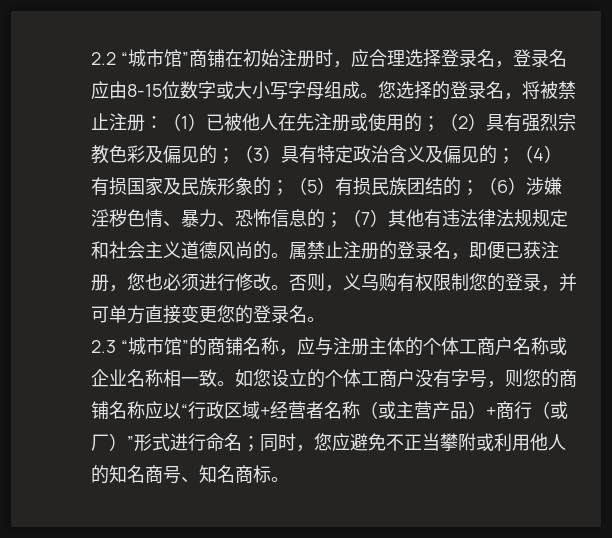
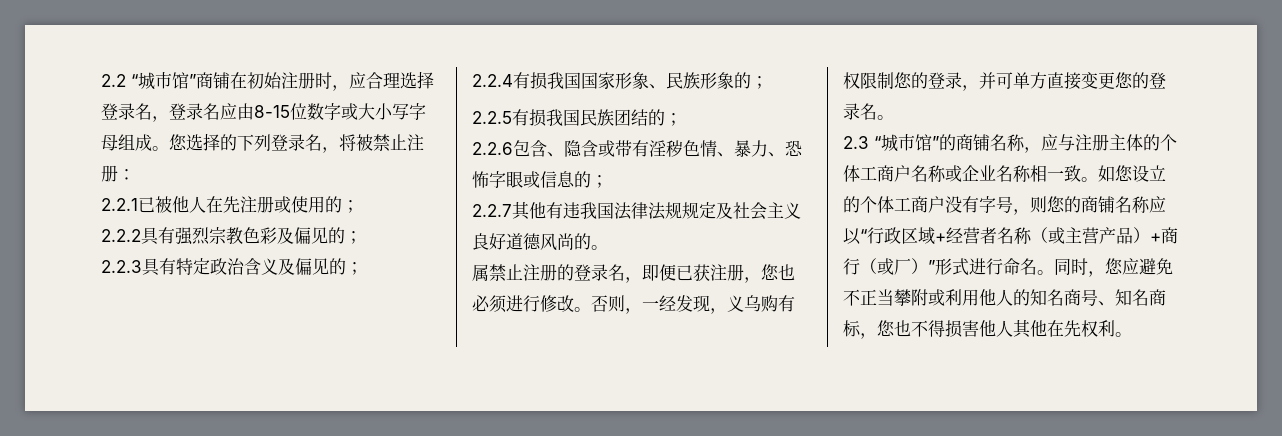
- 您选择的登录名，将被禁止注册：（1）已被他人在先注册或使用的；（2）具有强烈宗教色彩及偏见的；（3）具有特定政治含义及偏见的；（4）有损国家及民族形象的；（5）有损民族团结的；（6）涉嫌淫秽色情、暴力、恐怖信息的；（7）其他有违法律法规规定和社会主义道德风尚的。属禁止注册的登录名，即便已获注册，您也必须进行修改。
+ 您选择的下列登录名，将被禁止注册：
+ 2.2.1已被他人在先注册或使用的；
+ 2.2.2具有强烈宗教色彩及偏见的；
+ 2.2.3具有特定政治含义及偏见的；
+ 2.2.4有损我国国家形象、民族形象的；
+ 2.2.5有损我国民族团结的；
+ 2.2.6包含、隐含或带有淫秽色情、暴力、恐怖字眼或信息的；
+ 2.2.7其他有违我国法律法规规定及社会主义良好道德风尚的。
+ 属禁止注册的登录名，即便已获注册，您也必须进行修改。
- 否则，义乌购有权限制您的登录，并可单方直接变更您的登录名。
+ 否则，一经发现，义乌购有权限制您的登录，并可单方直接变更您的登录名。
- 如您设立的个体工商户没有字号，则您的商铺名称应以“行政区域+经营者名称（或主营产品）+商行（或厂）”形式进行命名；同时，您应避免不正当攀附或利用他人的知名商号、知名商标。
+ 如您设立的个体工商户没有字号，则您的商铺名称应以“行政区域+经营者名称（或主营产品）+商行（或厂）”形式进行命名。同时，您应避免不正当攀附或利用他人的知名商号、知名商标，您也不得损害他人其他在先权利。

